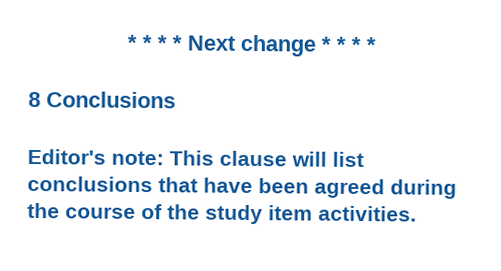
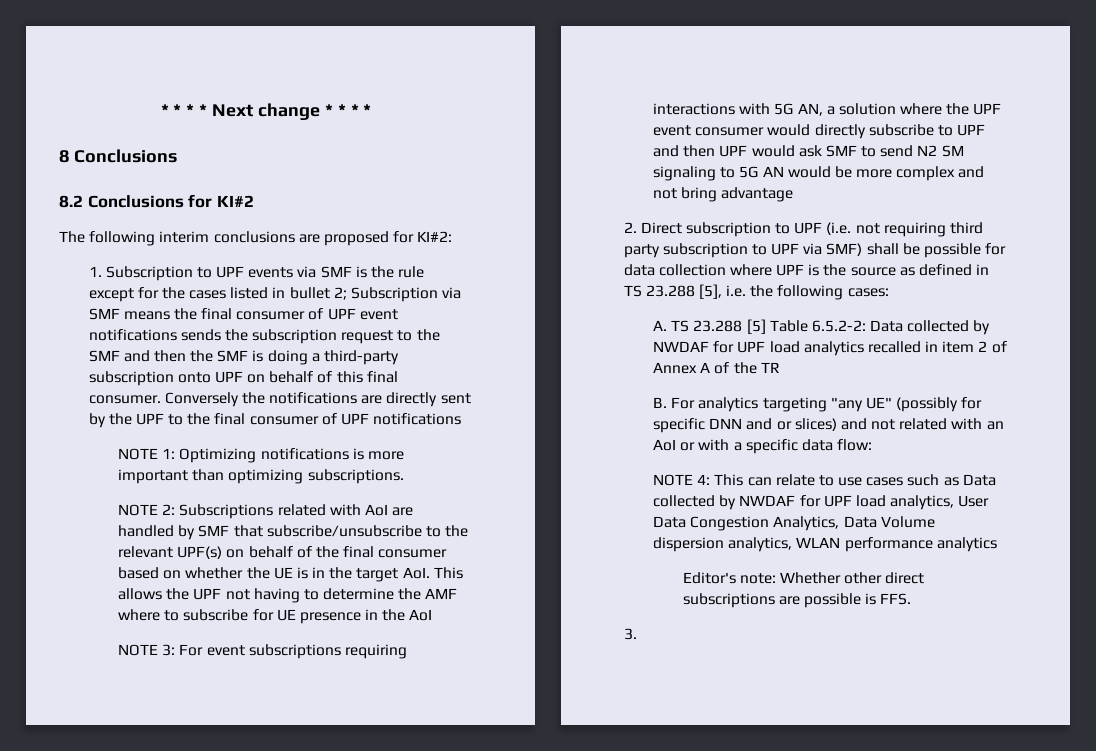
- Editor's note: This clause will list conclusions that have been agreed during the course of the study item activities.
+ 8.2 Conclusions for KI#2
+ The following interim conclusions are proposed for KI#2:
+ 1. Subscription to UPF events via SMF is the rule except for the cases listed in bullet 2; Subscription via SMF means the final consumer of UPF event notifications sends the subscription request to the SMF and then the SMF is doing a third-party subscription onto UPF on behalf of this final consumer. Conversely the notifications are directly sent by the UPF to the final consumer of UPF notifications
+ NOTE 1: Optimizing notifications is more important than optimizing subscriptions.
+ NOTE 2: Subscriptions related with AoI are handled by SMF that subscribe/unsubscribe to the relevant UPF(s) on behalf of the final consumer based on whether the UE is in the target AoI. This allows the UPF not having to determine the AMF where to subscribe for UE presence in the AoI
+ NOTE 3: For event subscriptions requiring interactions with 5G AN, a solution where the UPF event consumer would directly subscribe to UPF and then UPF would ask SMF to send N2 SM signaling to 5G AN would be more complex and not bring advantage
+ 2. Direct subscription to UPF (i.e. not requiring third party subscription to UPF via SMF) shall be possible for data collection where UPF is the source as defined in TS 23.288 [5], i.e. the following cases:
+ A. TS 23.288 [5] Table 6.5.2-2: Data collected by NWDAF for UPF load analytics recalled in item 2 of Annex A of the TR
+ B. For analytics targeting "any UE" (possibly for specific DNN and or slices) and not related with an AoI or with a specific data flow:
+ NOTE 4: This can relate to use cases such as Data collected by NWDAF for UPF load analytics, User Data Congestion Analytics, Data Volume dispersion analytics, WLAN performance analytics
+ Editor's note: Whether other direct subscriptions are possible is FFS.
+ 3.

